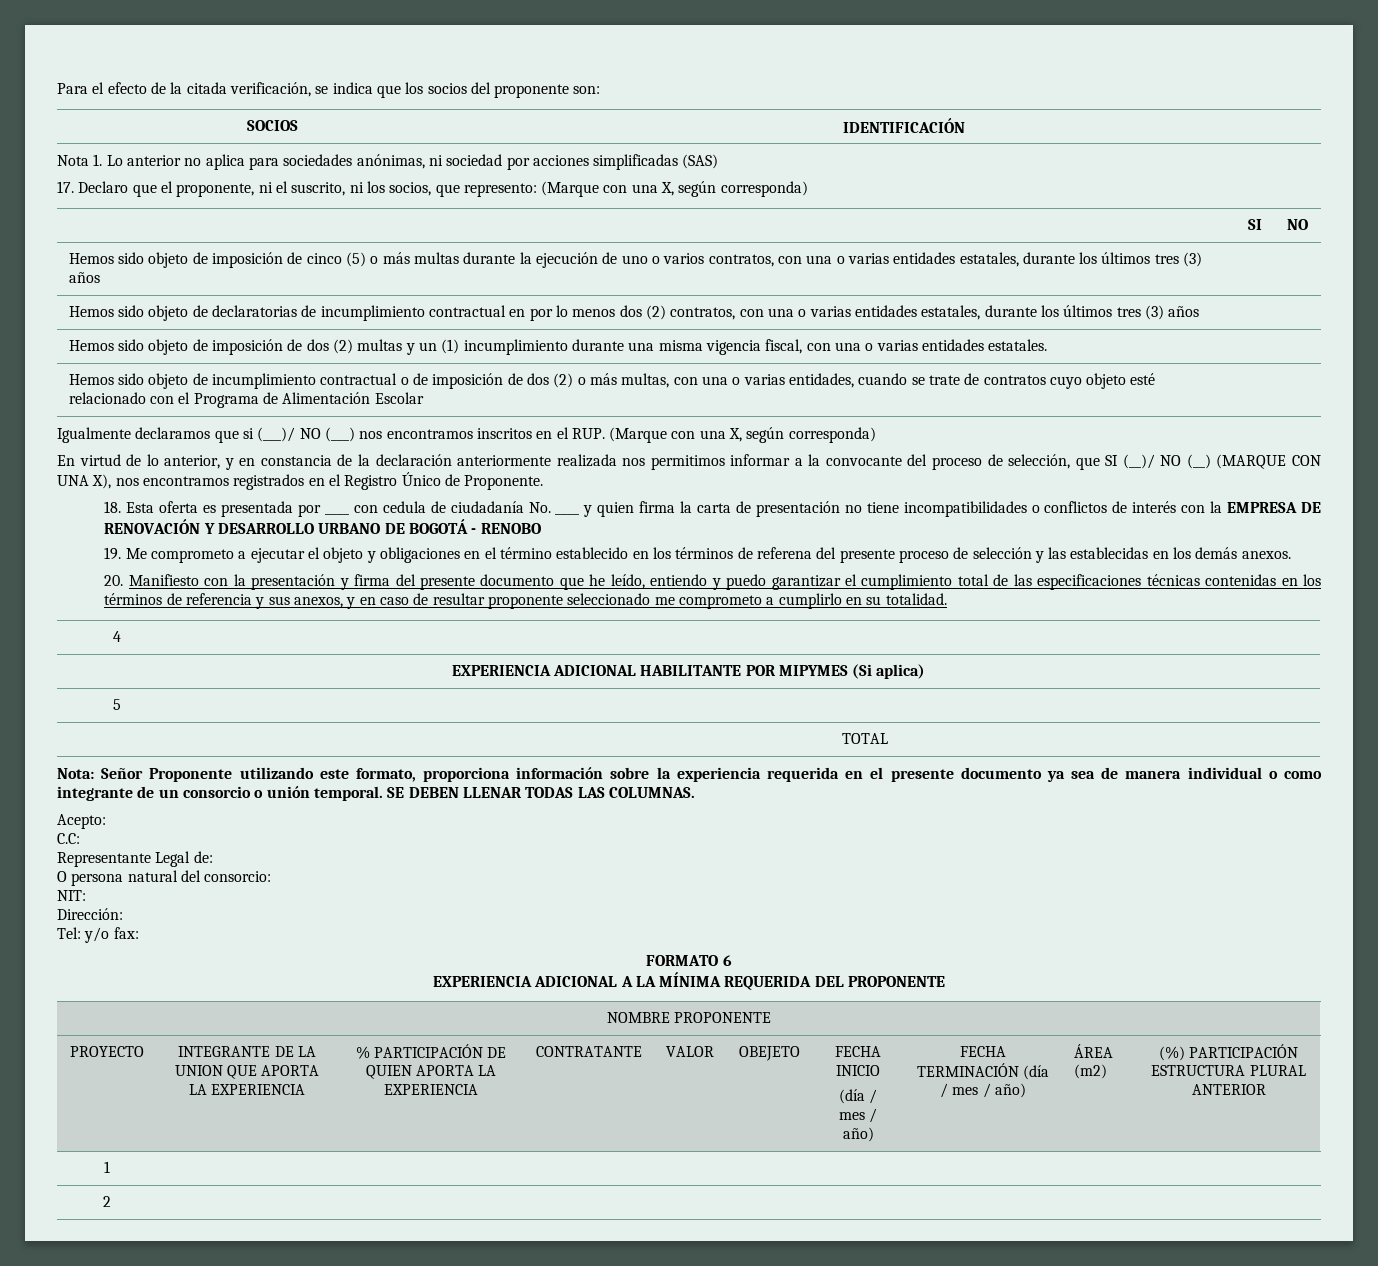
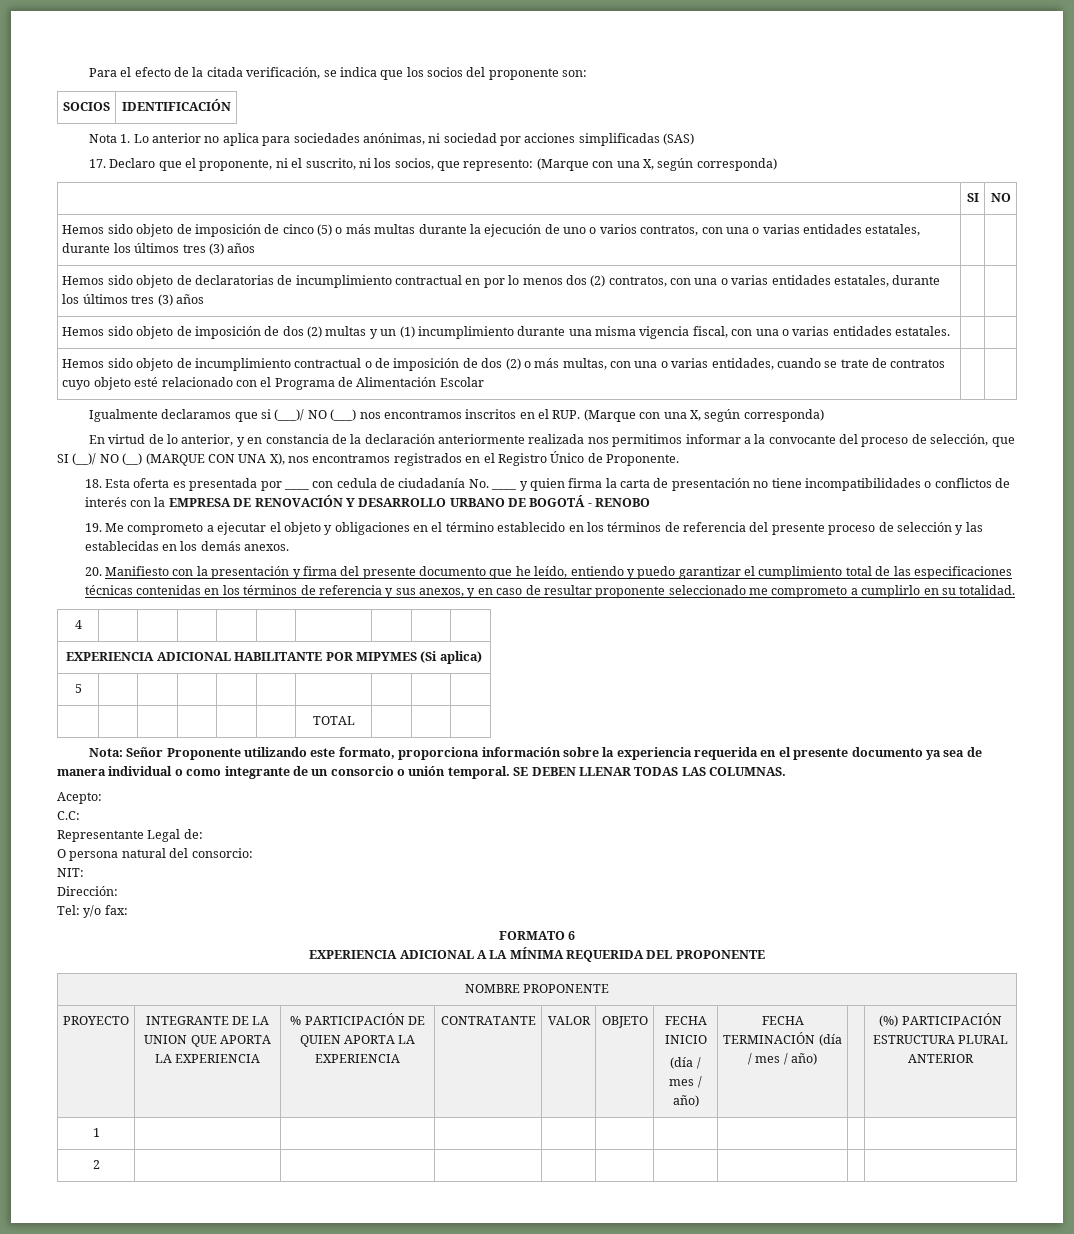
- 19. Me comprometo a ejecutar el objeto y obligaciones en el término establecido en los términos de referena del presente proceso de selección y las establecidas en los demás anexos.
+ 19. Me comprometo a ejecutar el objeto y obligaciones en el término establecido en los términos de referencia del presente proceso de selección y las establecidas en los demás anexos.
- PROYECTO | INTEGRANTE DE LA UNION QUE APORTA LA EXPERIENCIA | % PARTICIPACIÓN DE QUIEN APORTA LA EXPERIENCIA | CONTRATANTE | VALOR | OBEJETO | FECHA INICIO
- (día / mes / año) | FECHA TERMINACIÓN (día / mes / año) | ÁREA (m2) | (%) PARTICIPACIÓN ESTRUCTURA PLURAL ANTERIOR
+ PROYECTO | INTEGRANTE DE LA UNION QUE APORTA LA EXPERIENCIA | % PARTICIPACIÓN DE QUIEN APORTA LA EXPERIENCIA | CONTRATANTE | VALOR | OBJETO | FECHA INICIO
+ (día / mes / año) | FECHA TERMINACIÓN (día / mes / año) | | (%) PARTICIPACIÓN ESTRUCTURA PLURAL ANTERIOR

